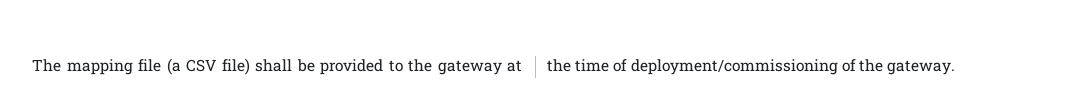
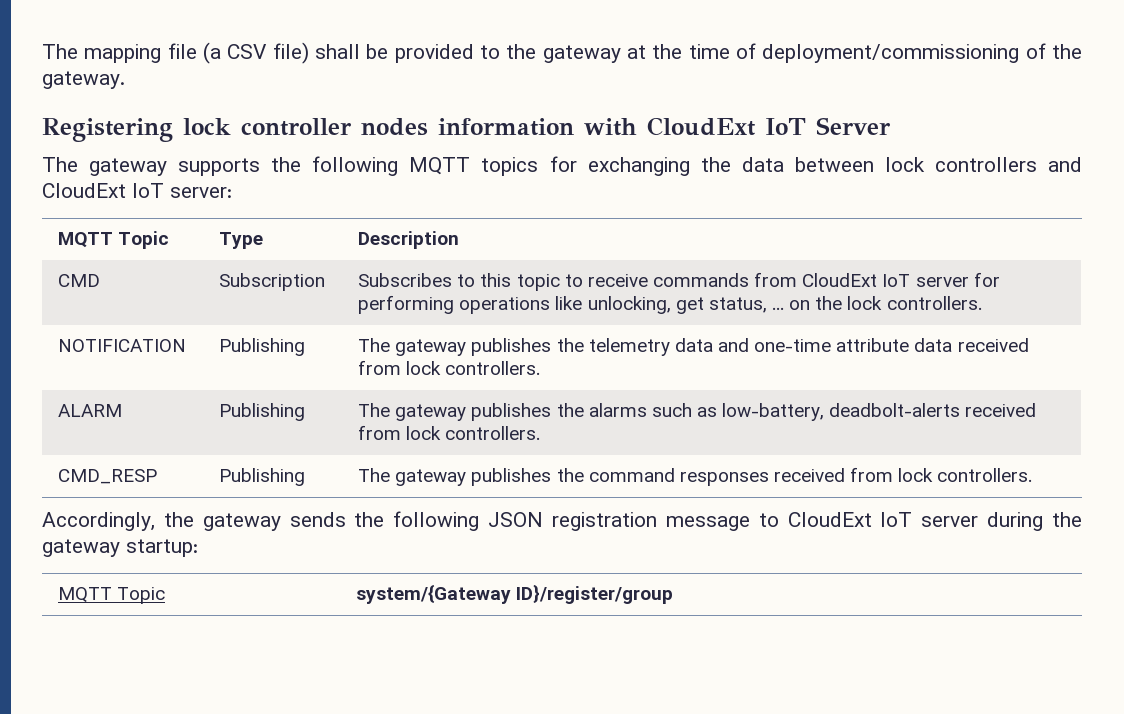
+ Registering lock controller nodes information with CloudExt IoT Server
+ The gateway supports the following MQTT topics for exchanging the data between lock controllers and CloudExt IoT server:
+ MQTT Topic | Type | Description
+ CMD | Subscription | Subscribes to this topic to receive commands from CloudExt IoT server for performing operations like unlocking, get status, … on the lock controllers.
+ NOTIFICATION | Publishing | The gateway publishes the telemetry data and one-time attribute data received from lock controllers.
+ ALARM | Publishing | The gateway publishes the alarms such as low-battery, deadbolt-alerts received from lock controllers.
+ CMD_RESP | Publishing | The gateway publishes the command responses received from lock controllers.
+ Accordingly, the gateway sends the following JSON registration message to CloudExt IoT server during the gateway startup:
+ MQTT Topic | system/{Gateway ID}/register/group

